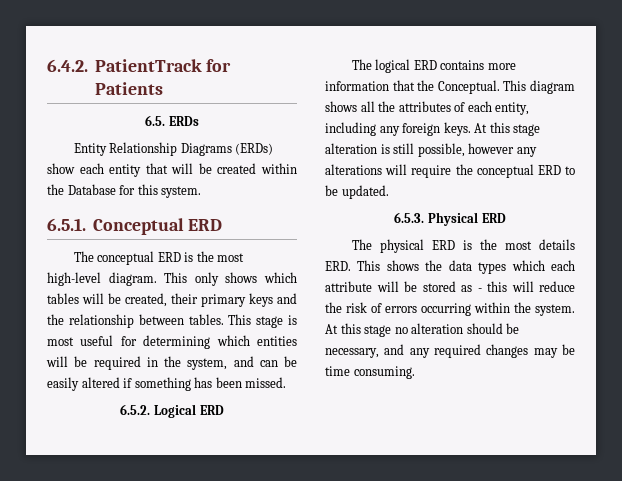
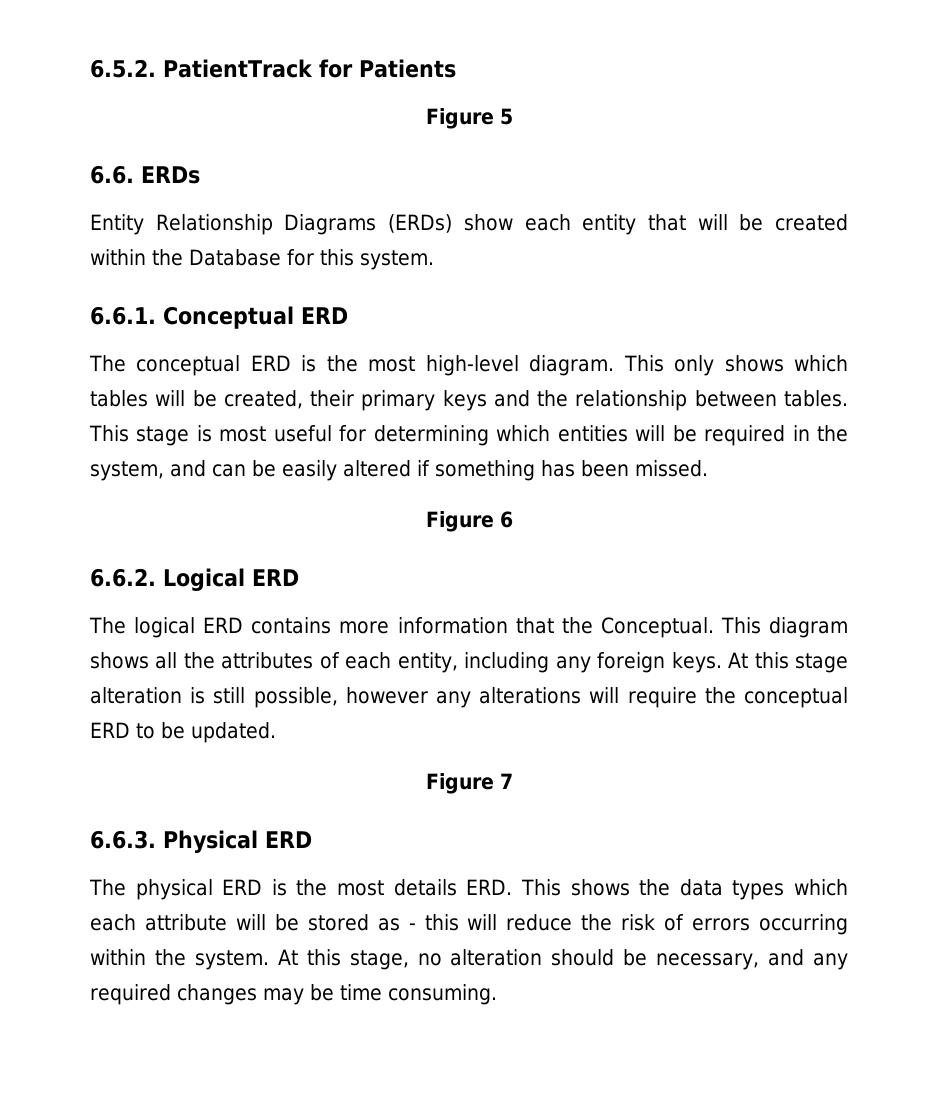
- 6.4.2. PatientTrack for Patients
+ 6.5.2. PatientTrack for Patients
- 6.5. ERDs
+ Figure 5
+ 6.6. ERDs
- 6.5.1. Conceptual ERD
+ 6.6.1. Conceptual ERD
- 6.5.2. Logical ERD
+ Figure 6
+ 6.6.2. Logical ERD
- 6.5.3. Physical ERD
+ Figure 7
+ 6.6.3. Physical ERD
- At this stage no alteration should be necessary, and any required changes may be time consuming.
+ At this stage, no alteration should be necessary, and any required changes may be time consuming.

